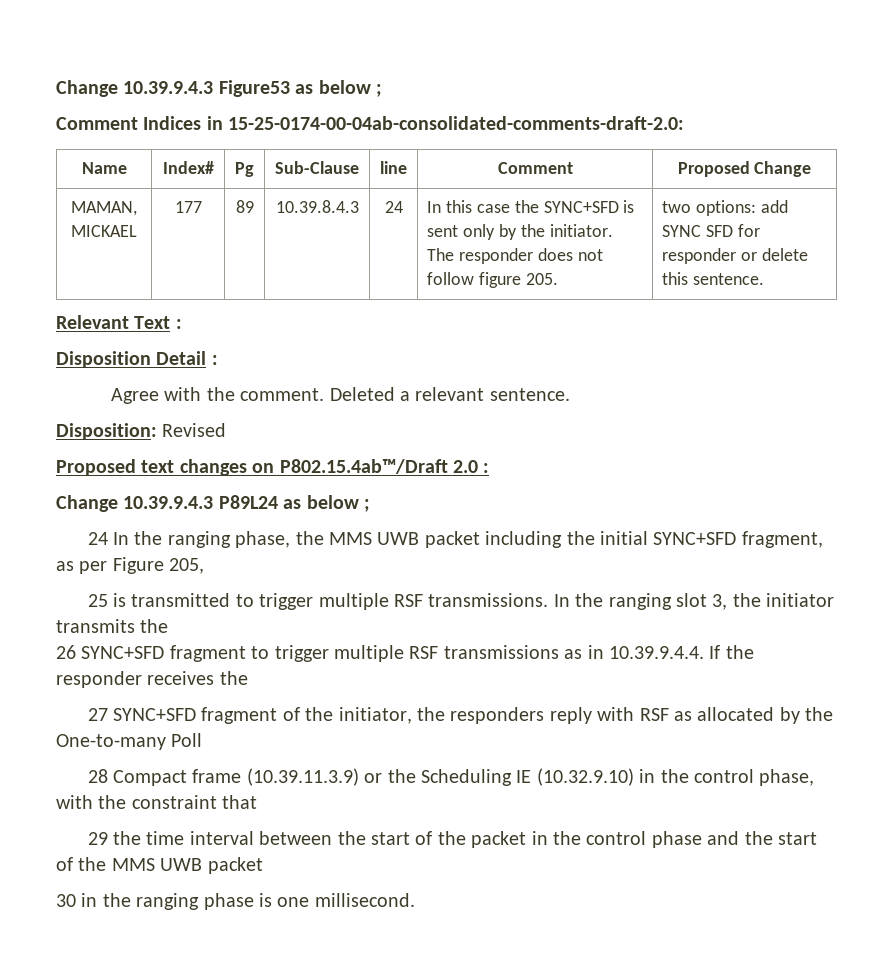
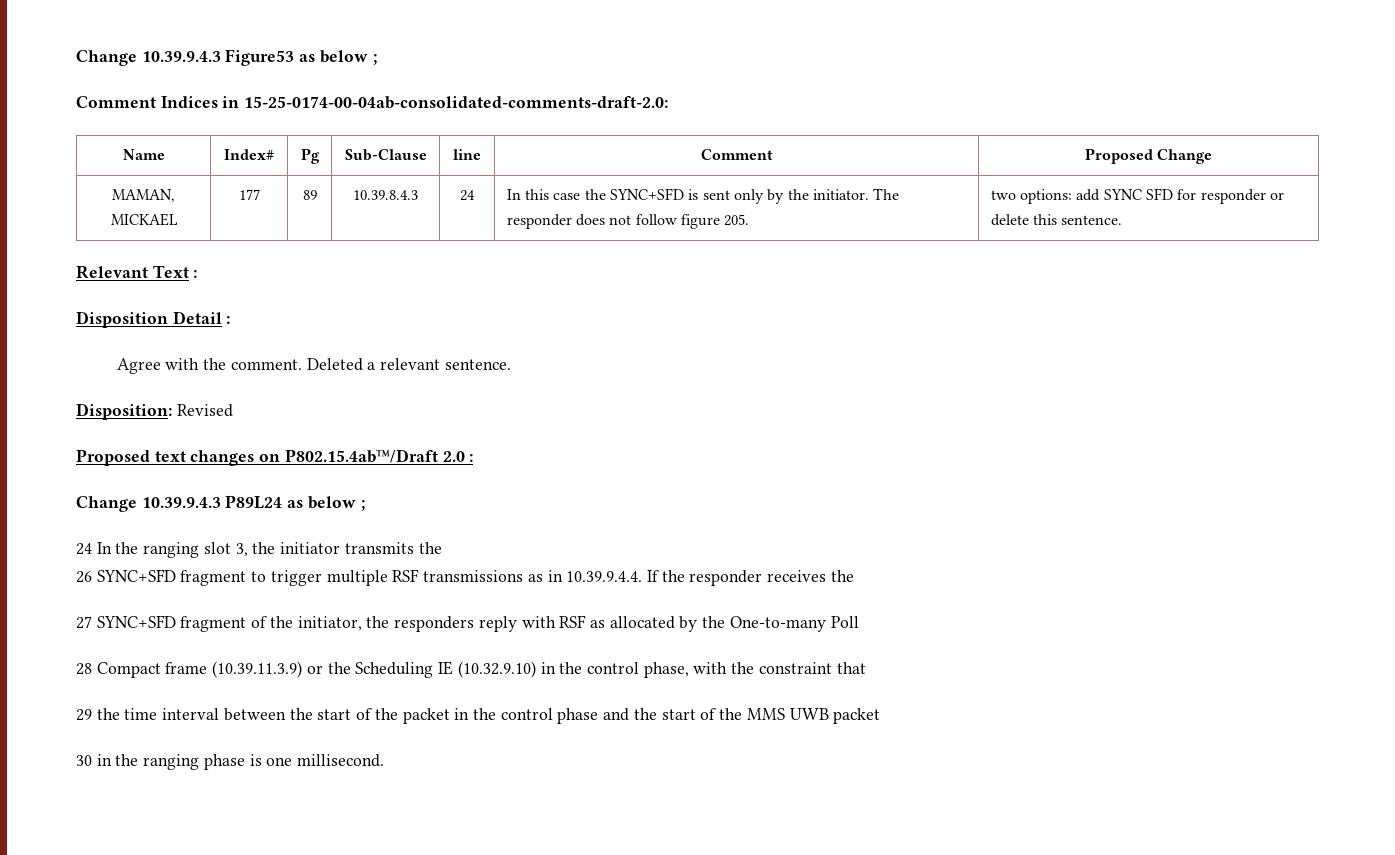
- 24 In the ranging phase, the MMS UWB packet including the initial SYNC+SFD fragment, as per Figure 205,
- 25 is transmitted to trigger multiple RSF transmissions. In the ranging slot 3, the initiator transmits the
+ 24 In the ranging slot 3, the initiator transmits the

